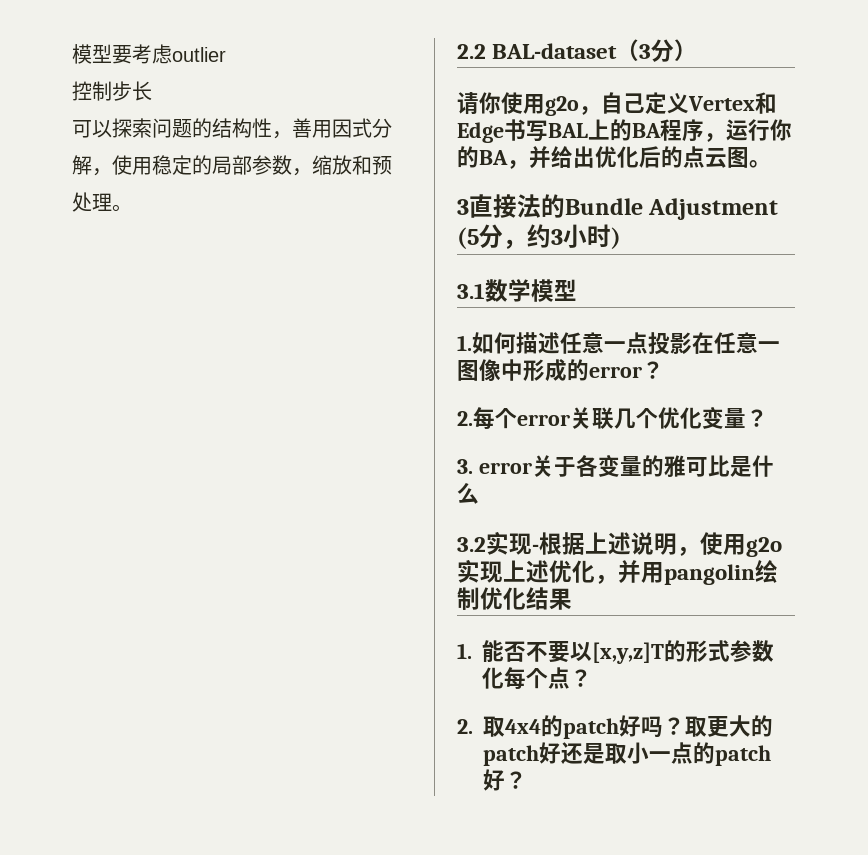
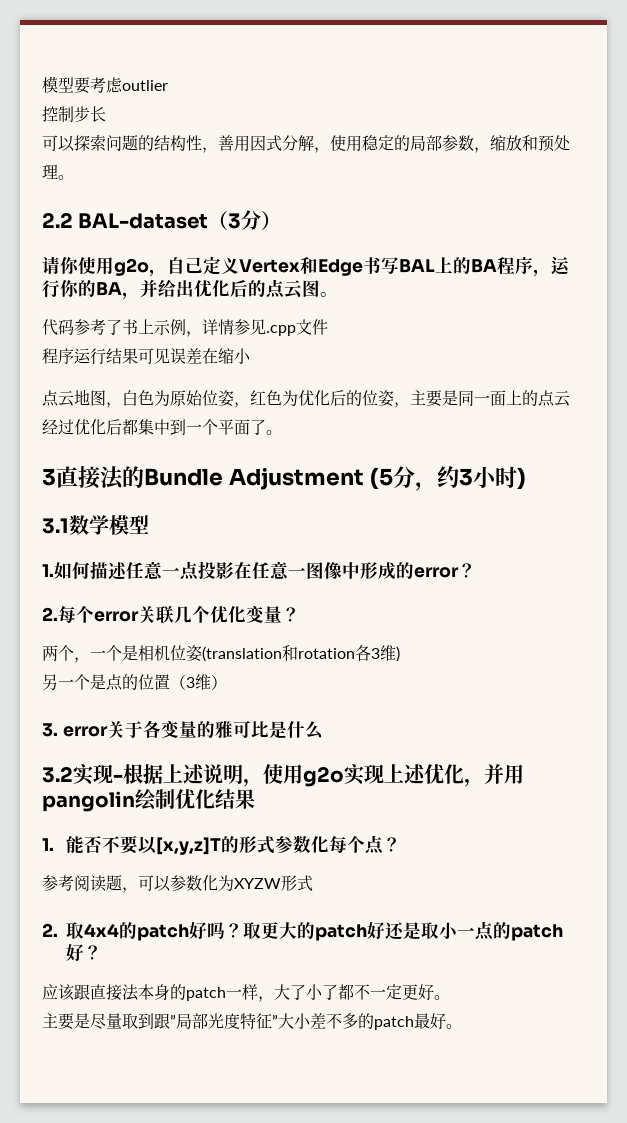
+ 代码参考了书上示例，详情参见.cpp文件
+ 程序运行结果可见误差在缩小
+ 点云地图，白色为原始位姿，红色为优化后的位姿，主要是同一面上的点云经过优化后都集中到一个平面了。
+ 两个，一个是相机位姿(translation和rotation各3维)
+ 另一个是点的位置（3维）
+ 参考阅读题，可以参数化为XYZW形式
+ 应该跟直接法本身的patch一样，大了小了都不一定更好。
+ 主要是尽量取到跟”局部光度特征”大小差不多的patch最好。

